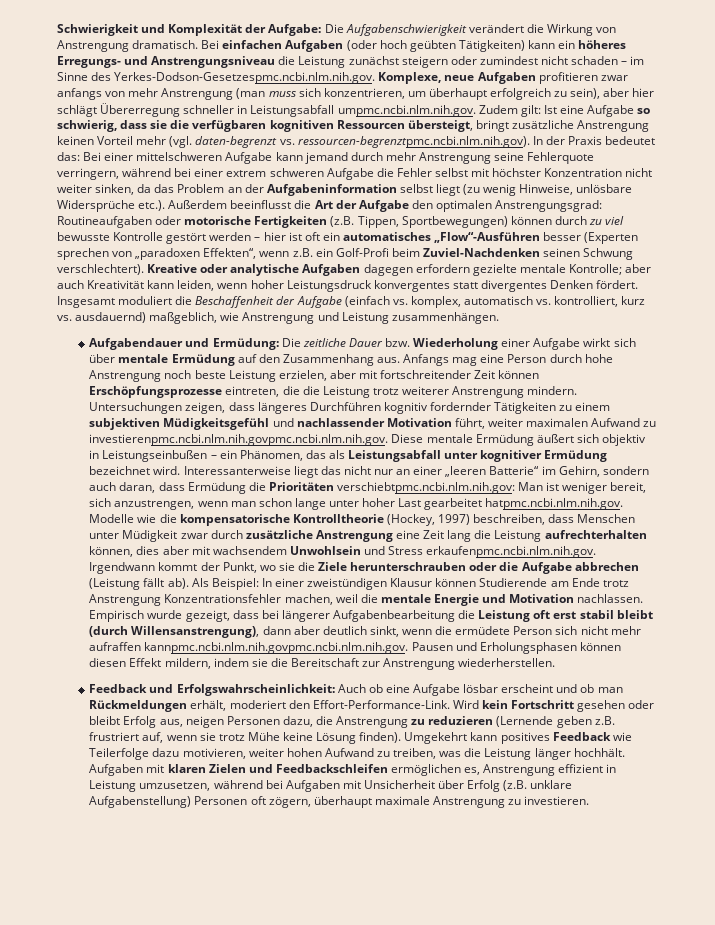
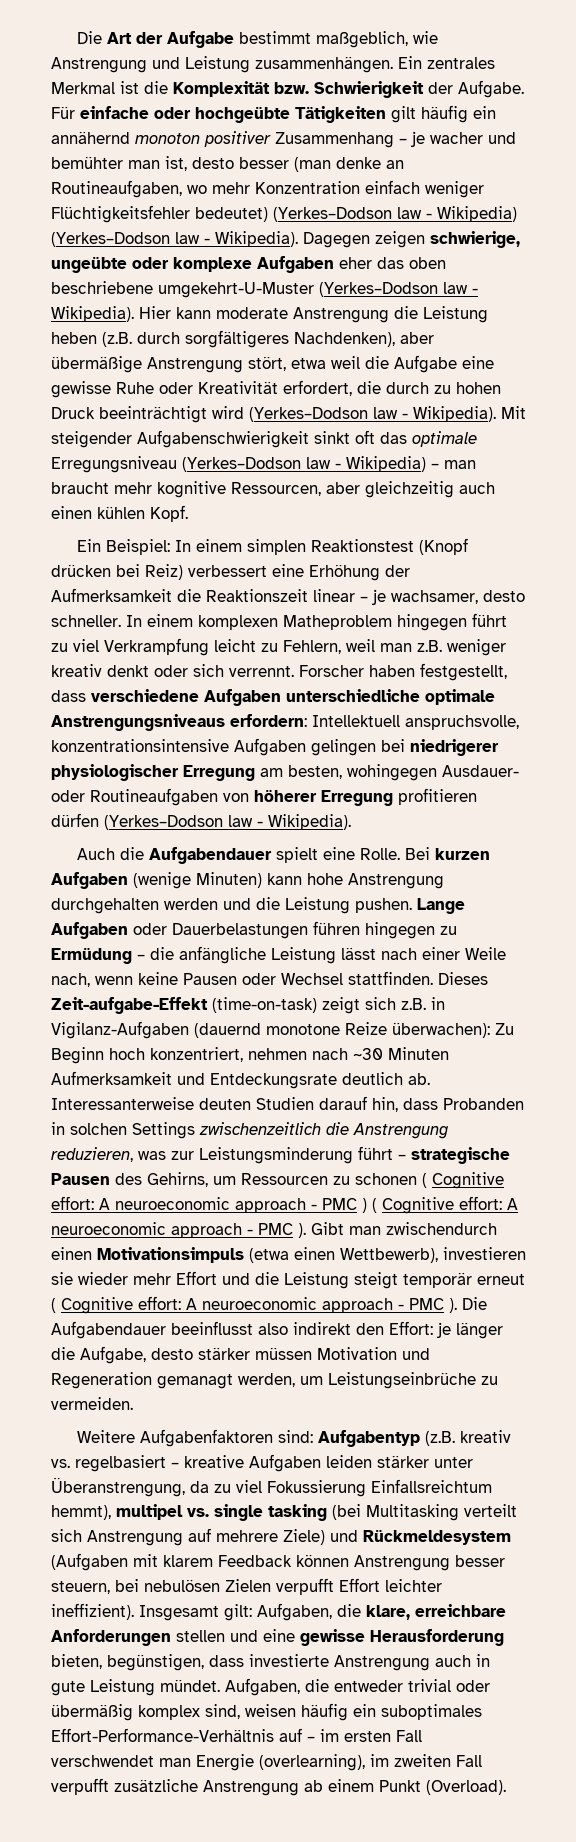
- Schwierigkeit und Komplexität der Aufgabe: Die Aufgabenschwierigkeit verändert die Wirkung von Anstrengung dramatisch. Bei einfachen Aufgaben (oder hoch geübten Tätigkeiten) kann ein höheres Erregungs- und Anstrengungsniveau die Leistung zunächst steigern oder zumindest nicht schaden – im Sinne des Yerkes-Dodson-Gesetzespmc.ncbi.nlm.nih.gov. Komplexe, neue Aufgaben profitieren zwar anfangs von mehr Anstrengung (man muss sich konzentrieren, um überhaupt erfolgreich zu sein), aber hier schlägt Übererregung schneller in Leistungsabfall umpmc.ncbi.nlm.nih.gov. Zudem gilt: Ist eine Aufgabe so schwierig, dass sie die verfügbaren kognitiven Ressourcen übersteigt, bringt zusätzliche Anstrengung keinen Vorteil mehr (vgl. daten-begrenzt vs. ressourcen-begrenztpmc.ncbi.nlm.nih.gov). In der Praxis bedeutet das: Bei einer mittelschweren Aufgabe kann jemand durch mehr Anstrengung seine Fehlerquote verringern, während bei einer extrem schweren Aufgabe die Fehler selbst mit höchster Konzentration nicht weiter sinken, da das Problem an der Aufgabeninformation selbst liegt (zu wenig Hinweise, unlösbare Widersprüche etc.). Außerdem beeinflusst die Art der Aufgabe den optimalen Anstrengungsgrad: Routineaufgaben oder motorische Fertigkeiten (z.B. Tippen, Sportbewegungen) können durch zu viel bewusste Kontrolle gestört werden – hier ist oft ein automatisches „Flow“-Ausführen besser (Experten sprechen von „paradoxen Effekten“, wenn z.B. ein Golf-Profi beim Zuviel-Nachdenken seinen Schwung verschlechtert). Kreative oder analytische Aufgaben dagegen erfordern gezielte mentale Kontrolle; aber auch Kreativität kann leiden, wenn hoher Leistungsdruck konvergentes statt divergentes Denken fördert. Insgesamt moduliert die Beschaffenheit der Aufgabe (einfach vs. komplex, automatisch vs. kontrolliert, kurz vs. ausdauernd) maßgeblich, wie Anstrengung und Leistung zusammenhängen.
- Aufgabendauer und Ermüdung: Die zeitliche Dauer bzw. Wiederholung einer Aufgabe wirkt sich über mentale Ermüdung auf den Zusammenhang aus. Anfangs mag eine Person durch hohe Anstrengung noch beste Leistung erzielen, aber mit fortschreitender Zeit können Erschöpfungsprozesse eintreten, die die Leistung trotz weiterer Anstrengung mindern. Untersuchungen zeigen, dass längeres Durchführen kognitiv fordernder Tätigkeiten zu einem subjektiven Müdigkeitsgefühl und nachlassender Motivation führt, weiter maximalen Aufwand zu investierenpmc.ncbi.nlm.nih.govpmc.ncbi.nlm.nih.gov. Diese mentale Ermüdung äußert sich objektiv in Leistungseinbußen – ein Phänomen, das als Leistungsabfall unter kognitiver Ermüdung bezeichnet wird. Interessanterweise liegt das nicht nur an einer „leeren Batterie“ im Gehirn, sondern auch daran, dass Ermüdung die Prioritäten verschiebtpmc.ncbi.nlm.nih.gov: Man ist weniger bereit, sich anzustrengen, wenn man schon lange unter hoher Last gearbeitet hatpmc.ncbi.nlm.nih.gov. Modelle wie die kompensatorische Kontrolltheorie (Hockey, 1997) beschreiben, dass Menschen unter Müdigkeit zwar durch zusätzliche Anstrengung eine Zeit lang die Leistung aufrechterhalten können, dies aber mit wachsendem Unwohlsein und Stress erkaufenpmc.ncbi.nlm.nih.gov. Irgendwann kommt der Punkt, wo sie die Ziele herunterschrauben oder die Aufgabe abbrechen (Leistung fällt ab). Als Beispiel: In einer zweistündigen Klausur können Studierende am Ende trotz Anstrengung Konzentrationsfehler machen, weil die mentale Energie und Motivation nachlassen. Empirisch wurde gezeigt, dass bei längerer Aufgabenbearbeitung die Leistung oft erst stabil bleibt (durch Willensanstrengung), dann aber deutlich sinkt, wenn die ermüdete Person sich nicht mehr aufraffen kannpmc.ncbi.nlm.nih.govpmc.ncbi.nlm.nih.gov. Pausen und Erholungsphasen können diesen Effekt mildern, indem sie die Bereitschaft zur Anstrengung wiederherstellen.
- Feedback und Erfolgswahrscheinlichkeit: Auch ob eine Aufgabe lösbar erscheint und ob man Rückmeldungen erhält, moderiert den Effort-Performance-Link. Wird kein Fortschritt gesehen oder bleibt Erfolg aus, neigen Personen dazu, die Anstrengung zu reduzieren (Lernende geben z.B. frustriert auf, wenn sie trotz Mühe keine Lösung finden). Umgekehrt kann positives Feedback wie Teilerfolge dazu motivieren, weiter hohen Aufwand zu treiben, was die Leistung länger hochhält. Aufgaben mit klaren Zielen und Feedbackschleifen ermöglichen es, Anstrengung effizient in Leistung umzusetzen, während bei Aufgaben mit Unsicherheit über Erfolg (z.B. unklare Aufgabenstellung) Personen oft zögern, überhaupt maximale Anstrengung zu investieren.
+ Die Art der Aufgabe bestimmt maßgeblich, wie Anstrengung und Leistung zusammenhängen. Ein zentrales Merkmal ist die Komplexität bzw. Schwierigkeit der Aufgabe. Für einfache oder hochgeübte Tätigkeiten gilt häufig ein annähernd monoton positiver Zusammenhang – je wacher und bemühter man ist, desto besser (man denke an Routineaufgaben, wo mehr Konzentration einfach weniger Flüchtigkeitsfehler bedeutet) (Yerkes–Dodson law - Wikipedia) (Yerkes–Dodson law - Wikipedia). Dagegen zeigen schwierige, ungeübte oder komplexe Aufgaben eher das oben beschriebene umgekehrt-U-Muster (Yerkes–Dodson law - Wikipedia). Hier kann moderate Anstrengung die Leistung heben (z.B. durch sorgfältigeres Nachdenken), aber übermäßige Anstrengung stört, etwa weil die Aufgabe eine gewisse Ruhe oder Kreativität erfordert, die durch zu hohen Druck beeinträchtigt wird (Yerkes–Dodson law - Wikipedia). Mit steigender Aufgabenschwierigkeit sinkt oft das optimale Erregungsniveau (Yerkes–Dodson law - Wikipedia) – man braucht mehr kognitive Ressourcen, aber gleichzeitig auch einen kühlen Kopf.
+ Ein Beispiel: In einem simplen Reaktionstest (Knopf drücken bei Reiz) verbessert eine Erhöhung der Aufmerksamkeit die Reaktionszeit linear – je wachsamer, desto schneller. In einem komplexen Matheproblem hingegen führt zu viel Verkrampfung leicht zu Fehlern, weil man z.B. weniger kreativ denkt oder sich verrennt. Forscher haben festgestellt, dass verschiedene Aufgaben unterschiedliche optimale Anstrengungsniveaus erfordern: Intellektuell anspruchsvolle, konzentrationsintensive Aufgaben gelingen bei niedrigerer physiologischer Erregung am besten, wohingegen Ausdauer- oder Routineaufgaben von höherer Erregung profitieren dürfen (Yerkes–Dodson law - Wikipedia).
+ Auch die Aufgabendauer spielt eine Rolle. Bei kurzen Aufgaben (wenige Minuten) kann hohe Anstrengung durchgehalten werden und die Leistung pushen. Lange Aufgaben oder Dauerbelastungen führen hingegen zu Ermüdung – die anfängliche Leistung lässt nach einer Weile nach, wenn keine Pausen oder Wechsel stattfinden. Dieses Zeit-aufgabe-Effekt (time-on-task) zeigt sich z.B. in Vigilanz-Aufgaben (dauernd monotone Reize überwachen): Zu Beginn hoch konzentriert, nehmen nach ~30 Minuten Aufmerksamkeit und Entdeckungsrate deutlich ab. Interessanterweise deuten Studien darauf hin, dass Probanden in solchen Settings zwischenzeitlich die Anstrengung reduzieren, was zur Leistungsminderung führt – strategische Pausen des Gehirns, um Ressourcen zu schonen ( Cognitive effort: A neuroeconomic approach - PMC ) ( Cognitive effort: A neuroeconomic approach - PMC ). Gibt man zwischendurch einen Motivationsimpuls (etwa einen Wettbewerb), investieren sie wieder mehr Effort und die Leistung steigt temporär erneut ( Cognitive effort: A neuroeconomic approach - PMC ). Die Aufgabendauer beeinflusst also indirekt den Effort: je länger die Aufgabe, desto stärker müssen Motivation und Regeneration gemanagt werden, um Leistungseinbrüche zu vermeiden.
+ Weitere Aufgabenfaktoren sind: Aufgabentyp (z.B. kreativ vs. regelbasiert – kreative Aufgaben leiden stärker unter Überanstrengung, da zu viel Fokussierung Einfallsreichtum hemmt), multipel vs. single tasking (bei Multitasking verteilt sich Anstrengung auf mehrere Ziele) und Rückmeldesystem (Aufgaben mit klarem Feedback können Anstrengung besser steuern, bei nebulösen Zielen verpufft Effort leichter ineffizient). Insgesamt gilt: Aufgaben, die klare, erreichbare Anforderungen stellen und eine gewisse Herausforderung bieten, begünstigen, dass investierte Anstrengung auch in gute Leistung mündet. Aufgaben, die entweder trivial oder übermäßig komplex sind, weisen häufig ein suboptimales Effort-Performance-Verhältnis auf – im ersten Fall verschwendet man Energie (overlearning), im zweiten Fall verpufft zusätzliche Anstrengung ab einem Punkt (Overload).

